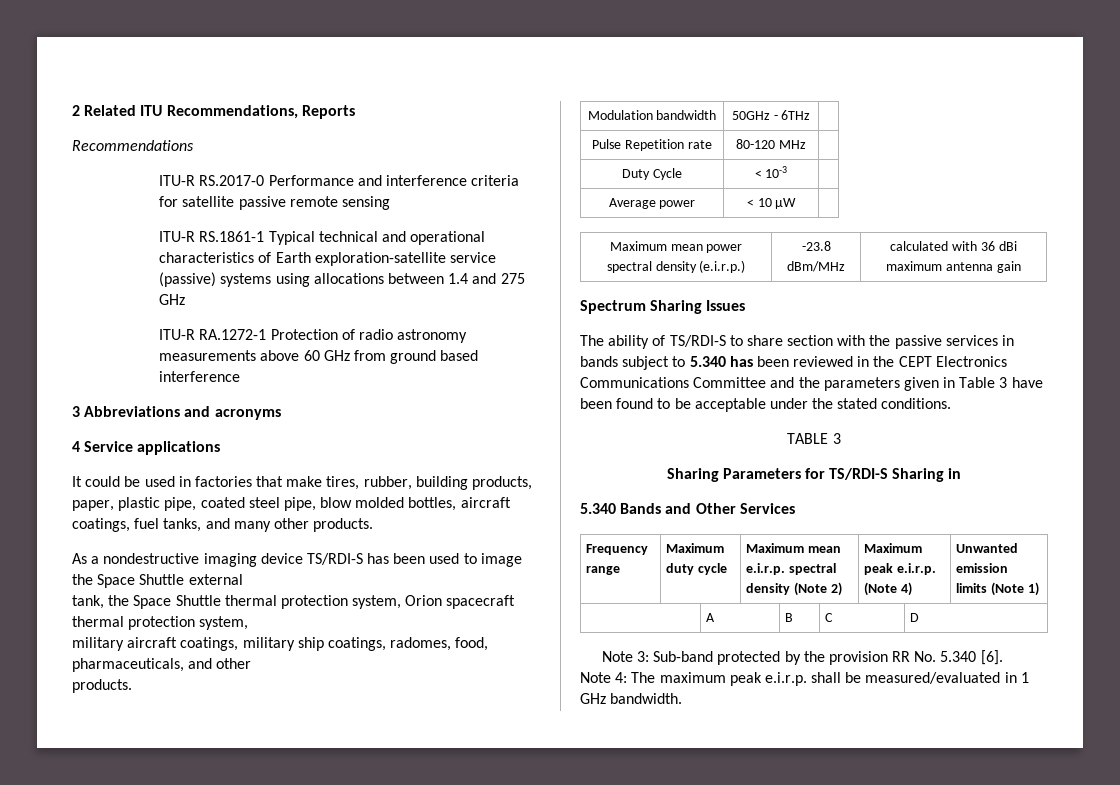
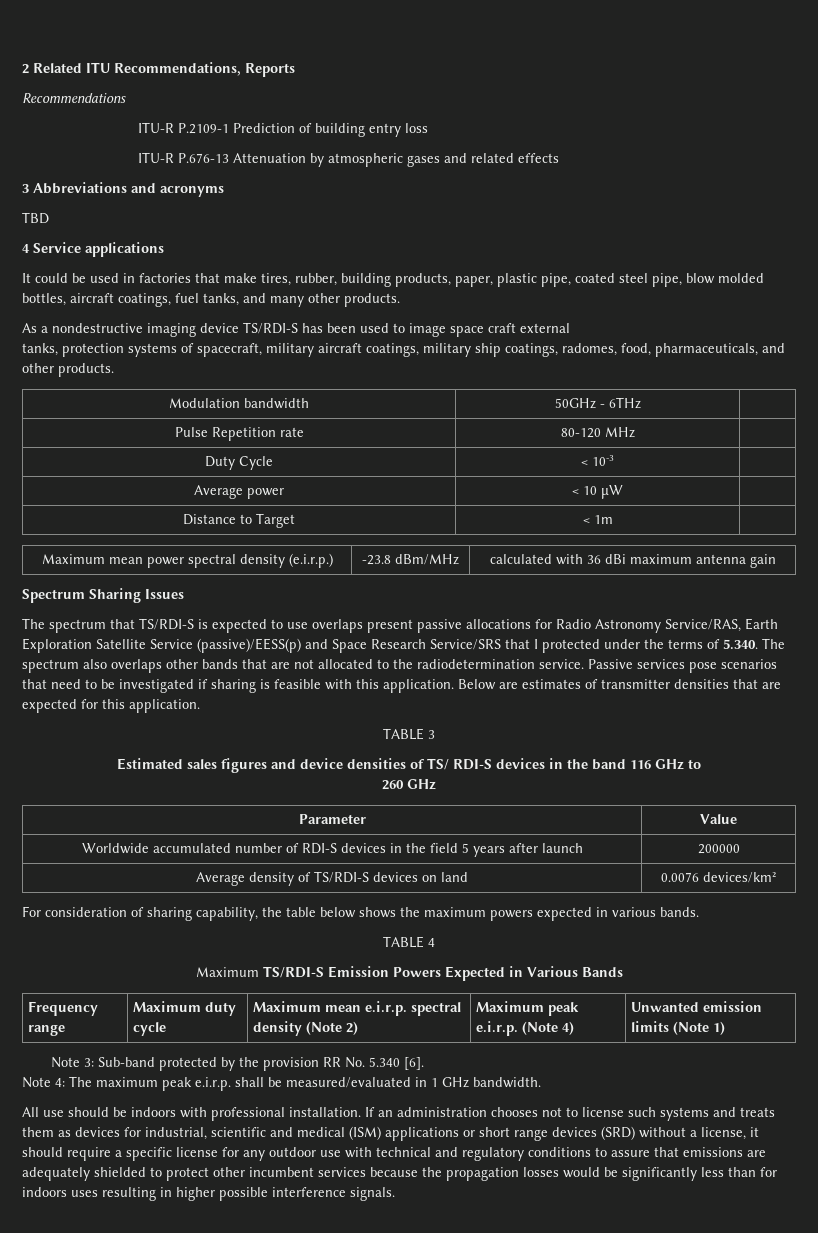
- ITU-R RS.2017-0 Performance and interference criteria for satellite passive remote sensing
- ITU-R RS.1861-1 Typical technical and operational characteristics of Earth exploration-satellite service (passive) systems using allocations between 1.4 and 275 GHz
- ITU-R RA.1272-1 Protection of radio astronomy measurements above 60 GHz from ground based interference
+ ITU-R P.2109-1 Prediction of building entry loss
+ ITU-R P.676-13 Attenuation by atmospheric gases and related effects
+ TBD
- As a nondestructive imaging device TS/RDI-S has been used to image the Space Shuttle external
- tank, the Space Shuttle thermal protection system, Orion spacecraft thermal protection system,
- military aircraft coatings, military ship coatings, radomes, food, pharmaceuticals, and other
- products.
+ As a nondestructive imaging device TS/RDI-S has been used to image space craft external
+ tanks, protection systems of spacecraft, military aircraft coatings, military ship coatings, radomes, food, pharmaceuticals, and other products.
+ Distance to Target | < 1m |
- The ability of TS/RDI-S to share section with the passive services in bands subject to 5.340 has been reviewed in the CEPT Electronics Communications Committee and the parameters given in Table 3 have been found to be acceptable under the stated conditions.
+ The spectrum that TS/RDI-S is expected to use overlaps present passive allocations for Radio Astronomy Service/RAS, Earth Exploration Satellite Service (passive)/EESS(p) and Space Research Service/SRS that I protected under the terms of 5.340. The spectrum also overlaps other bands that are not allocated to the radiodetermination service. Passive services pose scenarios that need to be investigated if sharing is feasible with this application. Below are estimates of transmitter densities that are expected for this application.
  TABLE 3
- Sharing Parameters for TS/RDI-S Sharing in
- 5.340 Bands and Other Services
+ Estimated sales figures and device densities of TS/ RDI-S devices in the band 116 GHz to
+ 260 GHz
+ Parameter | Value
+ Worldwide accumulated number of RDI-S devices in the field 5 years after launch | 200000
+ Average density of TS/RDI-S devices on land | 0.0076 devices/km²
+ For consideration of sharing capability, the table below shows the maximum powers expected in various bands.
+ TABLE 4
+ Maximum TS/RDI-S Emission Powers Expected in Various Bands
- | A | B | C | D
+ All use should be indoors with professional installation. If an administration chooses not to license such systems and treats them as devices for industrial, scientific and medical (ISM) applications or short range devices (SRD) without a license, it should require a specific license for any outdoor use with technical and regulatory conditions to assure that emissions are adequately shielded to protect other incumbent services because the propagation losses would be significantly less than for indoors uses resulting in higher possible interference signals.

